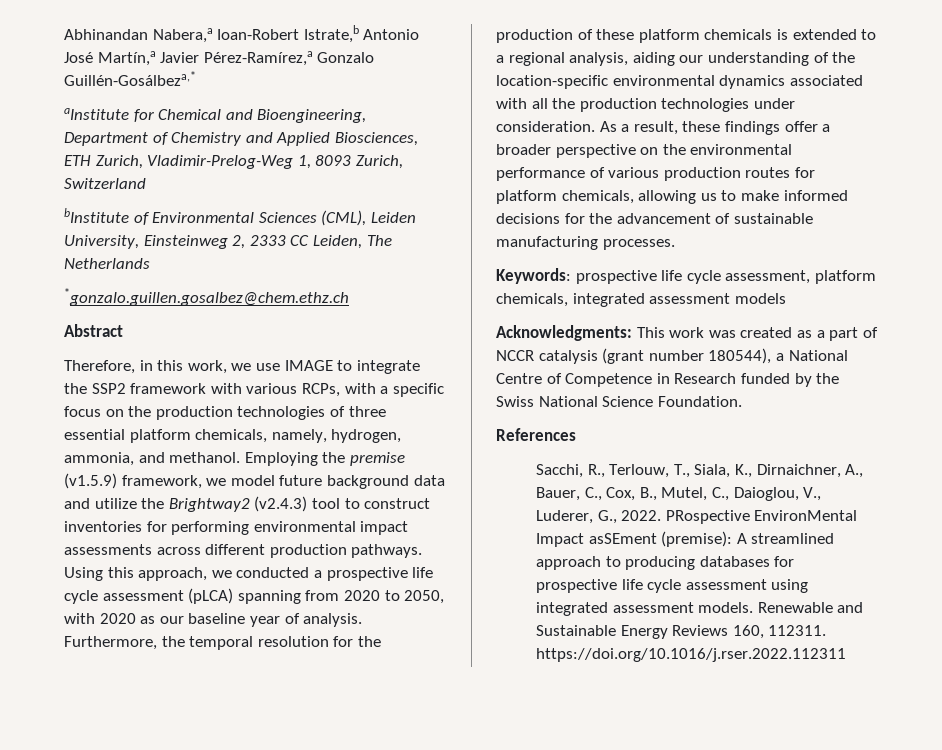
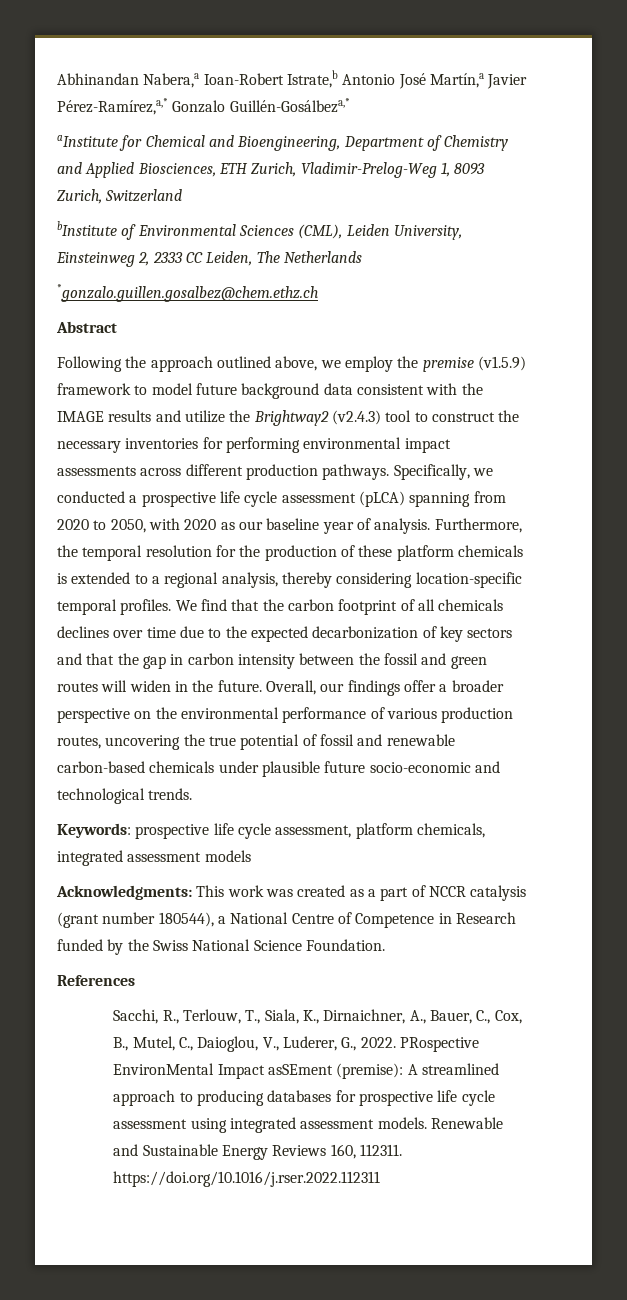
- Abhinandan Nabera,a Ioan-Robert Istrate,b Antonio José Martín,a Javier Pérez-Ramírez,a Gonzalo Guillén-Gosálbeza,*
+ Abhinandan Nabera,a Ioan-Robert Istrate,b Antonio José Martín,a Javier Pérez-Ramírez,a,* Gonzalo Guillén-Gosálbeza,*
- Therefore, in this work, we use IMAGE to integrate the SSP2 framework with various RCPs, with a specific focus on the production technologies of three essential platform chemicals, namely, hydrogen, ammonia, and methanol. Employing the premise (v1.5.9) framework, we model future background data and utilize the Brightway2 (v2.4.3) tool to construct inventories for performing environmental impact assessments across different production pathways.
+ Following the approach outlined above, we employ the premise (v1.5.9) framework to model future background data consistent with the IMAGE results and utilize the Brightway2 (v2.4.3) tool to construct the necessary inventories for performing environmental impact assessments across different production pathways.
- Using this approach, we conducted a prospective life cycle assessment (pLCA) spanning from 2020 to 2050, with 2020 as our baseline year of analysis.
+ Specifically, we conducted a prospective life cycle assessment (pLCA) spanning from 2020 to 2050, with 2020 as our baseline year of analysis.
- Furthermore, the temporal resolution for the production of these platform chemicals is extended to a regional analysis, aiding our understanding of the location-specific environmental dynamics associated with all the production technologies under consideration. As a result, these findings offer a broader perspective on the environmental performance of various production routes for platform chemicals, allowing us to make informed decisions for the advancement of sustainable manufacturing processes.
+ Furthermore, the temporal resolution for the production of these platform chemicals is extended to a regional analysis, thereby considering location-specific temporal profiles. We find that the carbon footprint of all chemicals declines over time due to the expected decarbonization of key sectors and that the gap in carbon intensity between the fossil and green routes will widen in the future. Overall, our findings offer a broader perspective on the environmental performance of various production routes, uncovering the true potential of fossil and renewable carbon-based chemicals under plausible future socio-economic and technological trends.

